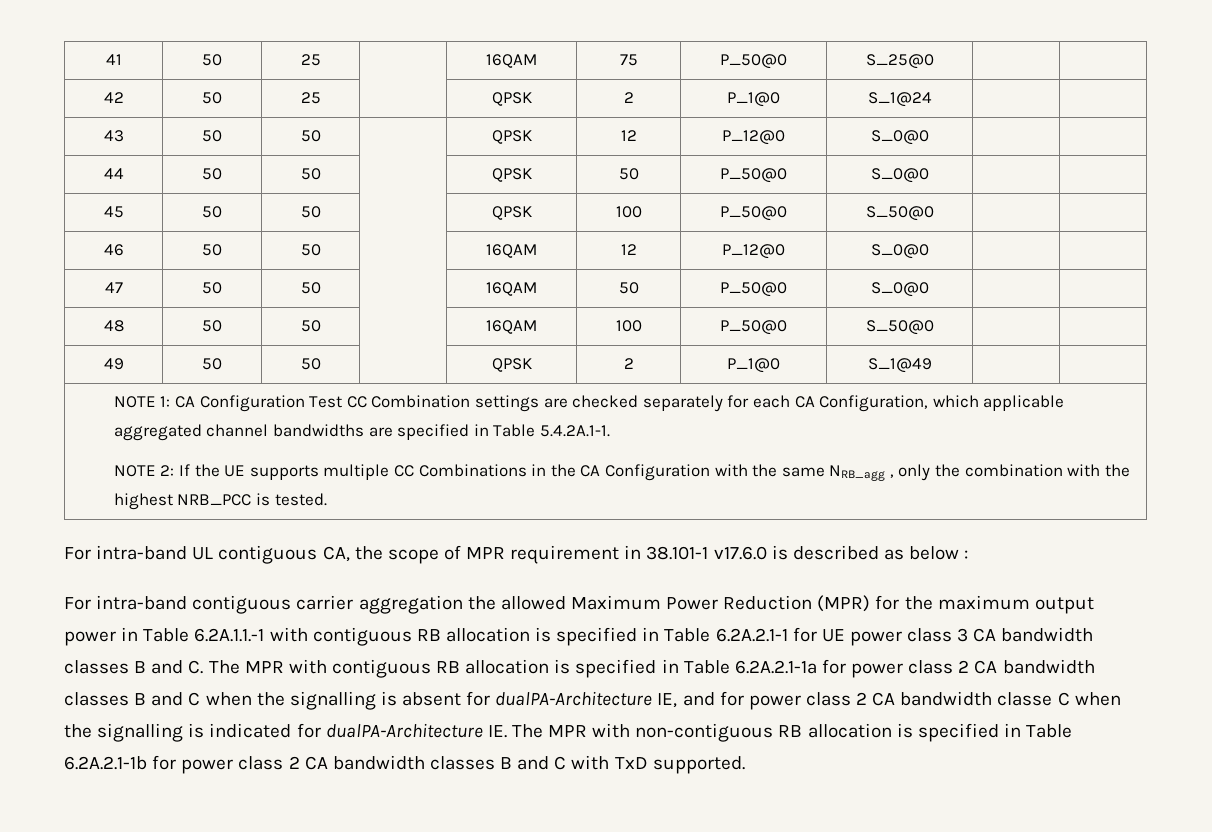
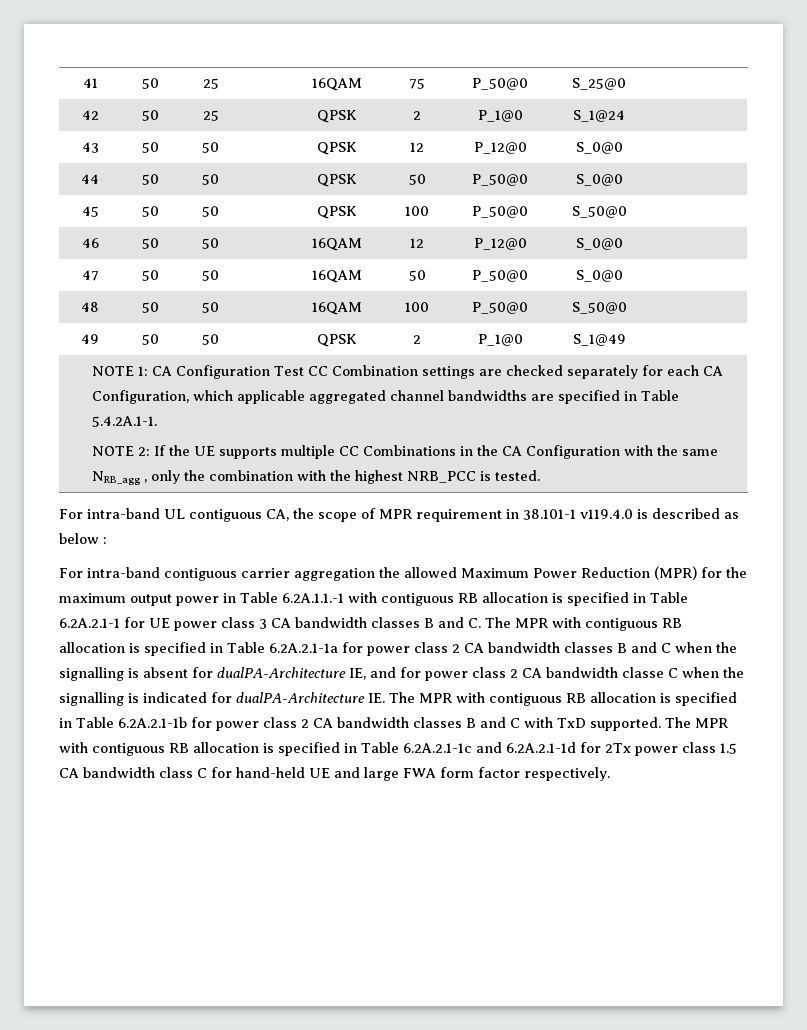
- For intra-band UL contiguous CA, the scope of MPR requirement in 38.101-1 v17.6.0 is described as below :
+ For intra-band UL contiguous CA, the scope of MPR requirement in 38.101-1 v119.4.0 is described as below :
- For intra-band contiguous carrier aggregation the allowed Maximum Power Reduction (MPR) for the maximum output power in Table 6.2A.1.1.-1 with contiguous RB allocation is specified in Table 6.2A.2.1-1 for UE power class 3 CA bandwidth classes B and C. The MPR with contiguous RB allocation is specified in Table 6.2A.2.1-1a for power class 2 CA bandwidth classes B and C when the signalling is absent for dualPA-Architecture IE, and for power class 2 CA bandwidth classe C when the signalling is indicated for dualPA-Architecture IE. The MPR with non-contiguous RB allocation is specified in Table 6.2A.2.1-1b for power class 2 CA bandwidth classes B and C with TxD supported.
+ For intra-band contiguous carrier aggregation the allowed Maximum Power Reduction (MPR) for the maximum output power in Table 6.2A.1.1.-1 with contiguous RB allocation is specified in Table 6.2A.2.1-1 for UE power class 3 CA bandwidth classes B and C. The MPR with contiguous RB allocation is specified in Table 6.2A.2.1-1a for power class 2 CA bandwidth classes B and C when the signalling is absent for dualPA-Architecture IE, and for power class 2 CA bandwidth classe C when the signalling is indicated for dualPA-Architecture IE. The MPR with contiguous RB allocation is specified in Table 6.2A.2.1-1b for power class 2 CA bandwidth classes B and C with TxD supported.
+ The MPR with contiguous RB allocation is specified in Table 6.2A.2.1-1c and 6.2A.2.1-1d for 2Tx power class 1.5 CA bandwidth class C for hand-held UE and large FWA form factor respectively.

